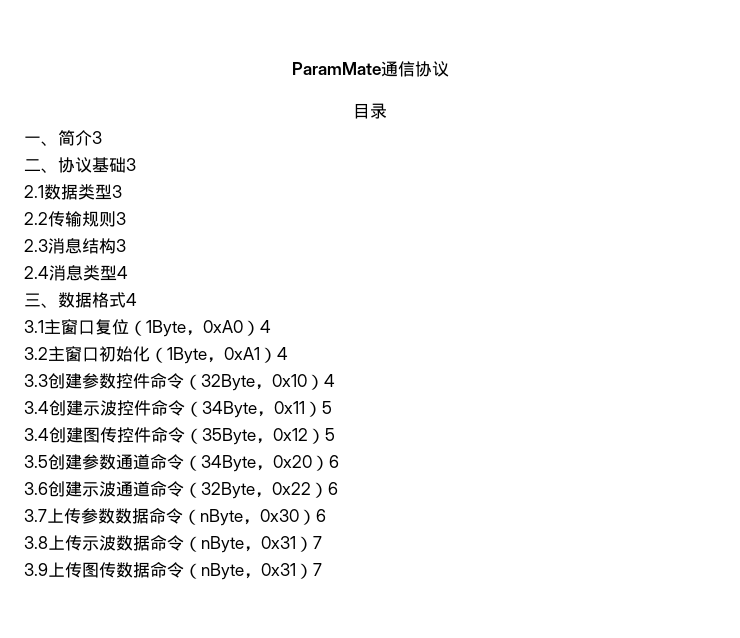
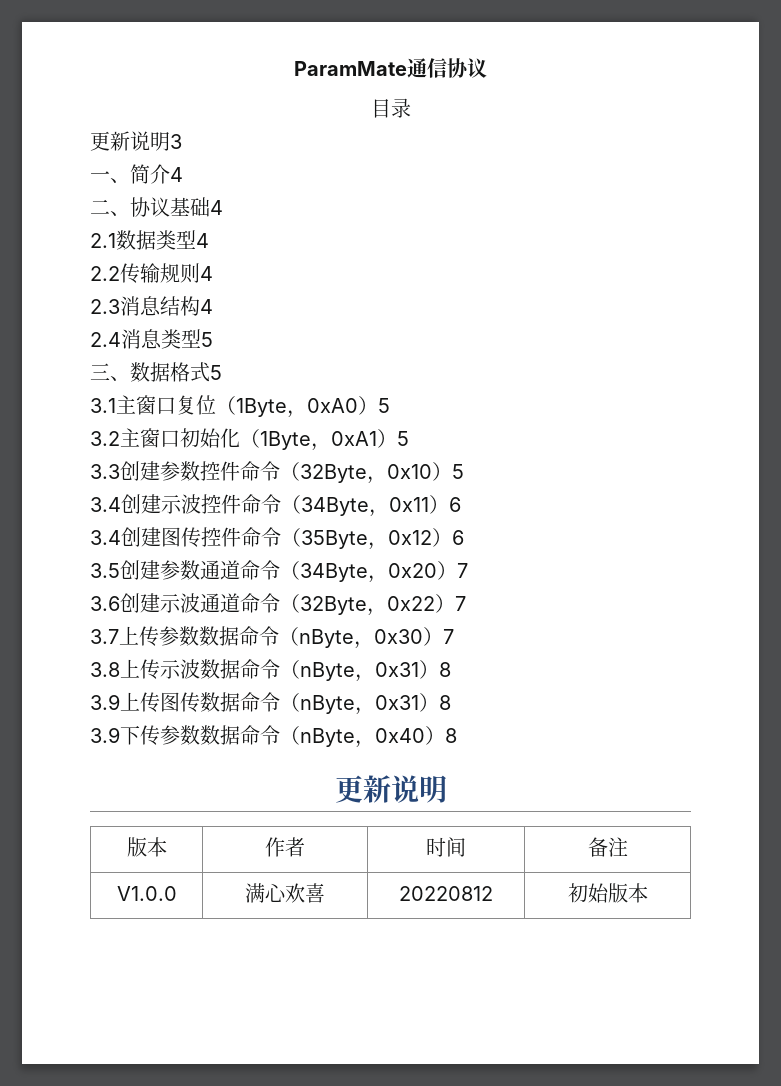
+ 更新说明3
- 一、简介3
+ 一、简介4
- 二、协议基础3
+ 二、协议基础4
- 2.1数据类型3
+ 2.1数据类型4
- 2.2传输规则3
+ 2.2传输规则4
- 2.3消息结构3
+ 2.3消息结构4
- 2.4消息类型4
+ 2.4消息类型5
- 三、数据格式4
+ 三、数据格式5
- 3.1主窗口复位（1Byte，0xA0）4
+ 3.1主窗口复位（1Byte，0xA0）5
- 3.2主窗口初始化（1Byte，0xA1）4
+ 3.2主窗口初始化（1Byte，0xA1）5
- 3.3创建参数控件命令（32Byte，0x10）4
+ 3.3创建参数控件命令（32Byte，0x10）5
- 3.4创建示波控件命令（34Byte，0x11）5
+ 3.4创建示波控件命令（34Byte，0x11）6
- 3.4创建图传控件命令（35Byte，0x12）5
+ 3.4创建图传控件命令（35Byte，0x12）6
- 3.5创建参数通道命令（34Byte，0x20）6
+ 3.5创建参数通道命令（34Byte，0x20）7
- 3.6创建示波通道命令（32Byte，0x22）6
+ 3.6创建示波通道命令（32Byte，0x22）7
- 3.7上传参数数据命令（nByte，0x30）6
+ 3.7上传参数数据命令（nByte，0x30）7
- 3.8上传示波数据命令（nByte，0x31）7
+ 3.8上传示波数据命令（nByte，0x31）8
- 3.9上传图传数据命令（nByte，0x31）7
+ 3.9上传图传数据命令（nByte，0x31）8
+ 3.9下传参数数据命令（nByte，0x40）8
+ 更新说明
+ 版本 | 作者 | 时间 | 备注
+ V1.0.0 | 满心欢喜 | 20220812 | 初始版本

